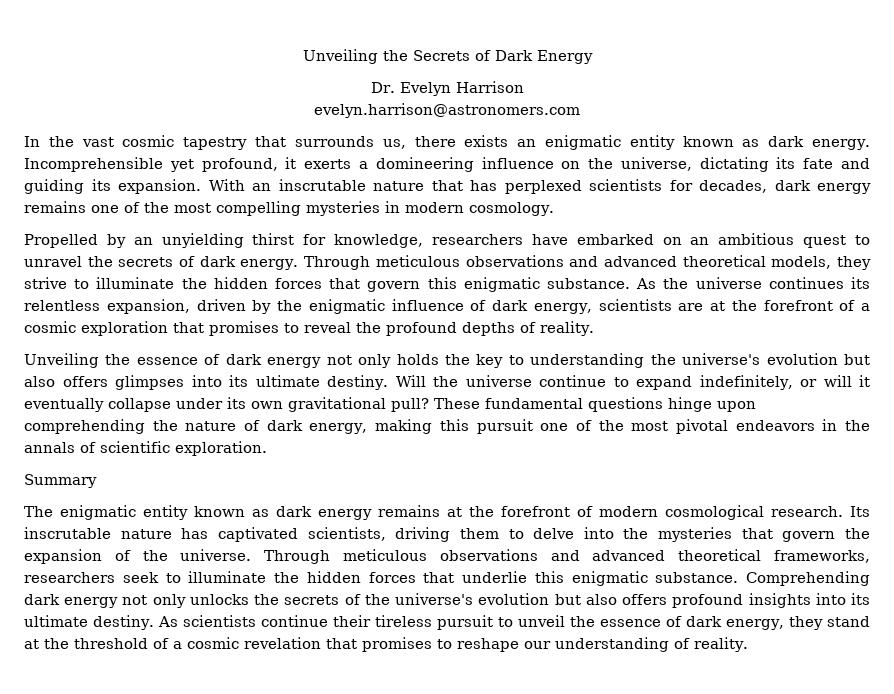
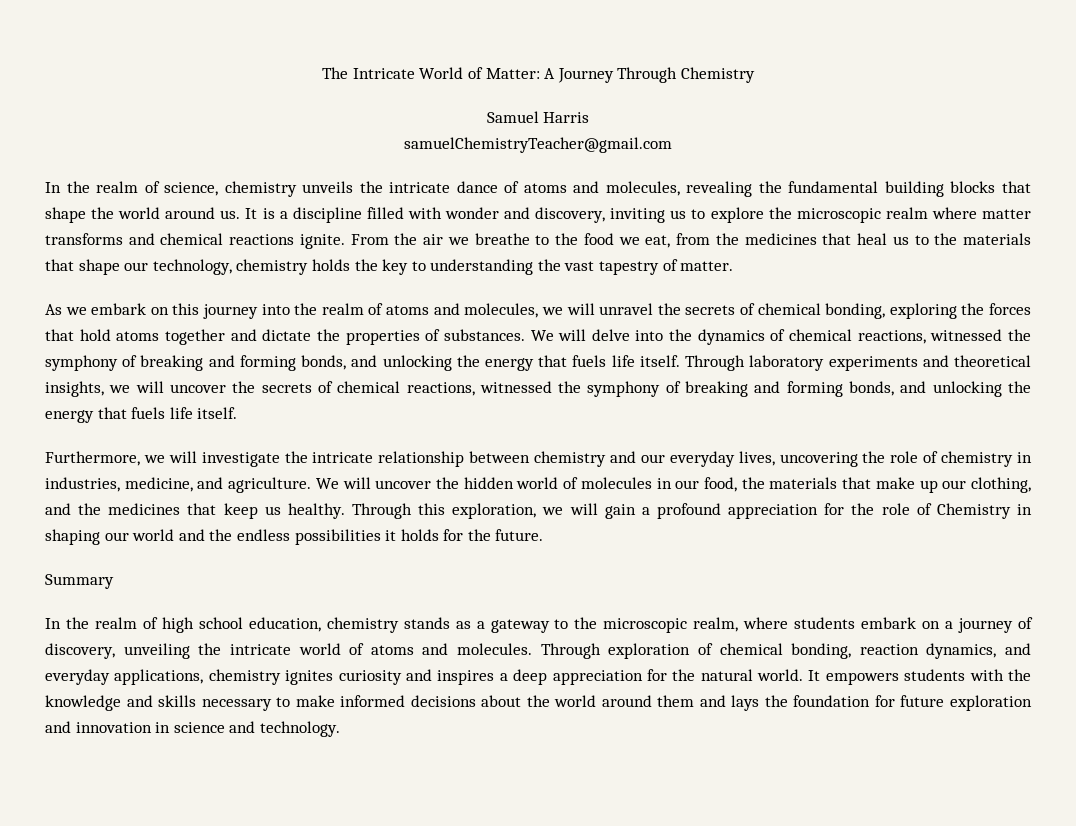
- Unveiling the Secrets of Dark Energy
- Dr. Evelyn Harrison
- evelyn.harrison@astronomers.com
- In the vast cosmic tapestry that surrounds us, there exists an enigmatic entity known as dark energy. Incomprehensible yet profound, it exerts a domineering influence on the universe, dictating its fate and guiding its expansion. With an inscrutable nature that has perplexed scientists for decades, dark energy remains one of the most compelling mysteries in modern cosmology.
- Propelled by an unyielding thirst for knowledge, researchers have embarked on an ambitious quest to unravel the secrets of dark energy. Through meticulous observations and advanced theoretical models, they strive to illuminate the hidden forces that govern this enigmatic substance. As the universe continues its relentless expansion, driven by the enigmatic influence of dark energy, scientists are at the forefront of a cosmic exploration that promises to reveal the profound depths of reality.
- Unveiling the essence of dark energy not only holds the key to understanding the universe's evolution but also offers glimpses into its ultimate destiny. Will the universe continue to expand indefinitely, or will it eventually collapse under its own gravitational pull? These fundamental questions hinge upon comprehending the nature of dark energy, making this pursuit one of the most pivotal endeavors in the annals of scientific exploration.
+ The Intricate World of Matter: A Journey Through Chemistry
+ Samuel Harris
+ samuelChemistryTeacher@gmail.com
+ In the realm of science, chemistry unveils the intricate dance of atoms and molecules, revealing the fundamental building blocks that shape the world around us. It is a discipline filled with wonder and discovery, inviting us to explore the microscopic realm where matter transforms and chemical reactions ignite. From the air we breathe to the food we eat, from the medicines that heal us to the materials that shape our technology, chemistry holds the key to understanding the vast tapestry of matter.
+ As we embark on this journey into the realm of atoms and molecules, we will unravel the secrets of chemical bonding, exploring the forces that hold atoms together and dictate the properties of substances. We will delve into the dynamics of chemical reactions, witnessed the symphony of breaking and forming bonds, and unlocking the energy that fuels life itself. Through laboratory experiments and theoretical insights, we will uncover the secrets of chemical reactions, witnessed the symphony of breaking and forming bonds, and unlocking the energy that fuels life itself.
+ Furthermore, we will investigate the intricate relationship between chemistry and our everyday lives, uncovering the role of chemistry in industries, medicine, and agriculture. We will uncover the hidden world of molecules in our food, the materials that make up our clothing, and the medicines that keep us healthy. Through this exploration, we will gain a profound appreciation for the role of Chemistry in shaping our world and the endless possibilities it holds for the future.
  Summary
- The enigmatic entity known as dark energy remains at the forefront of modern cosmological research. Its inscrutable nature has captivated scientists, driving them to delve into the mysteries that govern the expansion of the universe. Through meticulous observations and advanced theoretical frameworks, researchers seek to illuminate the hidden forces that underlie this enigmatic substance. Comprehending dark energy not only unlocks the secrets of the universe's evolution but also offers profound insights into its ultimate destiny. As scientists continue their tireless pursuit to unveil the essence of dark energy, they stand at the threshold of a cosmic revelation that promises to reshape our understanding of reality.
+ In the realm of high school education, chemistry stands as a gateway to the microscopic realm, where students embark on a journey of discovery, unveiling the intricate world of atoms and molecules. Through exploration of chemical bonding, reaction dynamics, and everyday applications, chemistry ignites curiosity and inspires a deep appreciation for the natural world. It empowers students with the knowledge and skills necessary to make informed decisions about the world around them and lays the foundation for future exploration and innovation in science and technology.

